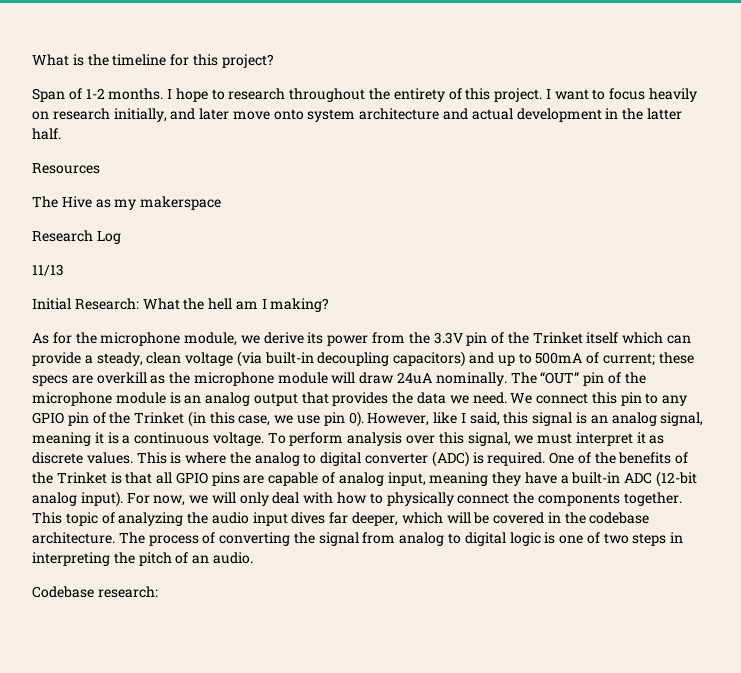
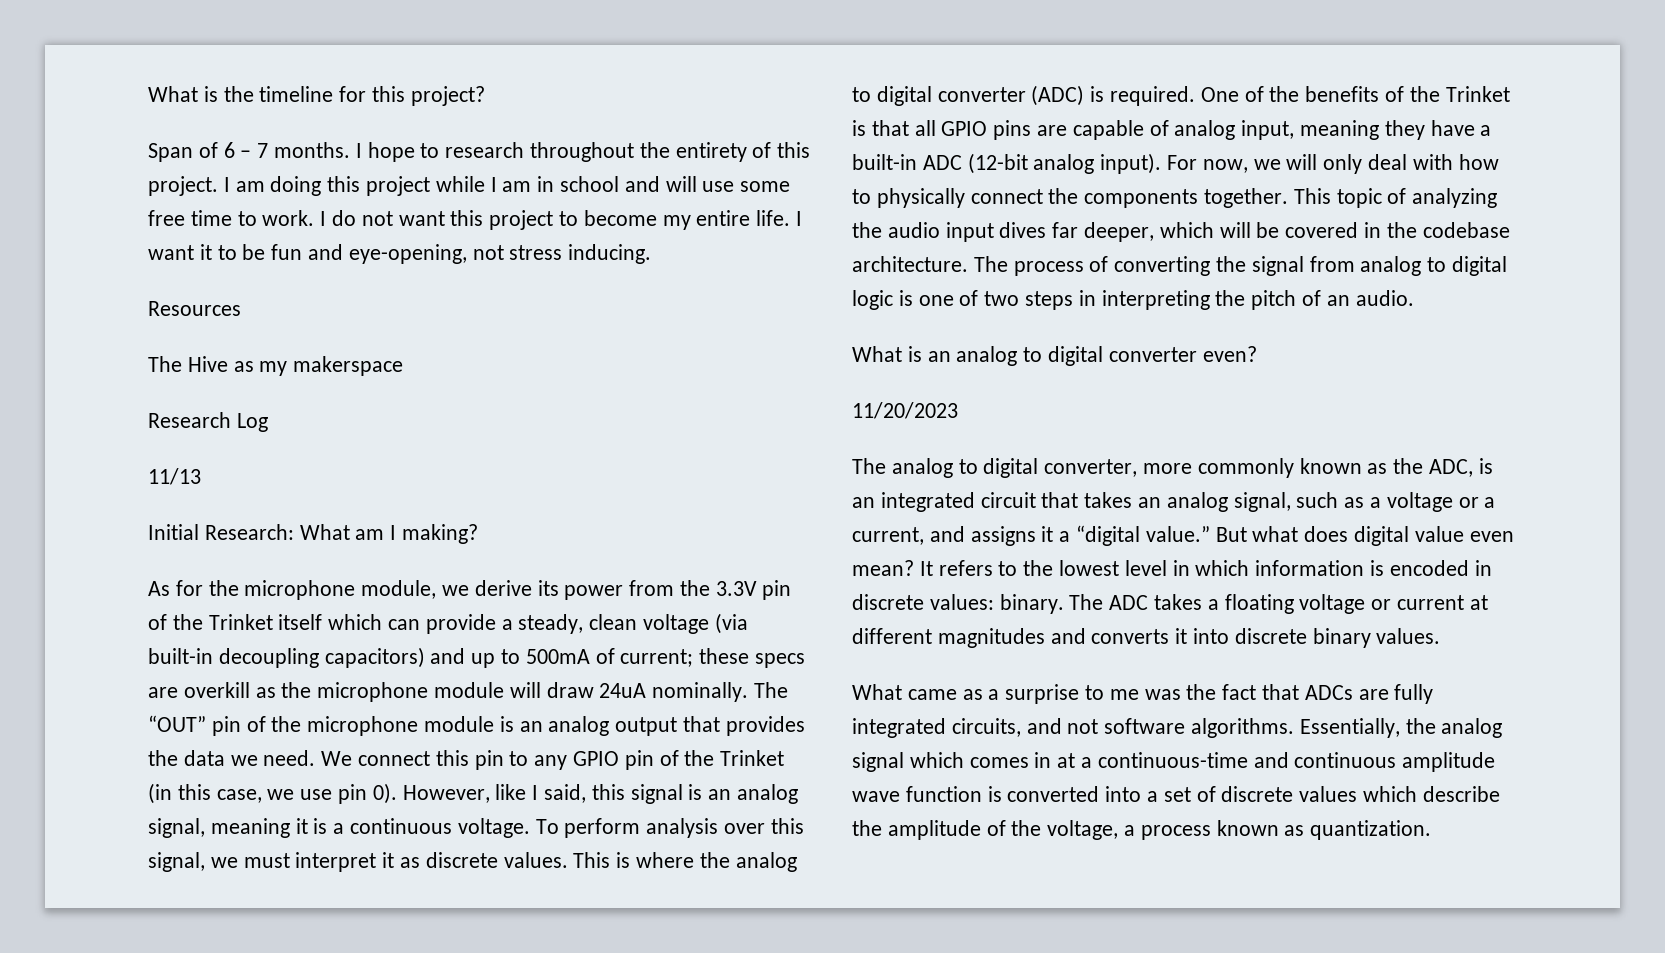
- Span of 1-2 months.
+ Span of 6 – 7 months.
- I want to focus heavily on research initially, and later move onto system architecture and actual development in the latter half.
+ I am doing this project while I am in school and will use some free time to work. I do not want this project to become my entire life. I want it to be fun and eye-opening, not stress inducing.
- Initial Research: What the hell am I making?
+ Initial Research: What am I making?
- Codebase research:
+ What is an analog to digital converter even?
+ 11/20/2023
+ The analog to digital converter, more commonly known as the ADC, is an integrated circuit that takes an analog signal, such as a voltage or a current, and assigns it a “digital value.” But what does digital value even mean? It refers to the lowest level in which information is encoded in discrete values: binary. The ADC takes a floating voltage or current at different magnitudes and converts it into discrete binary values.
+ What came as a surprise to me was the fact that ADCs are fully integrated circuits, and not software algorithms. Essentially, the analog signal which comes in at a continuous-time and continuous amplitude wave function is converted into a set of discrete values which describe the amplitude of the voltage, a process known as quantization.

